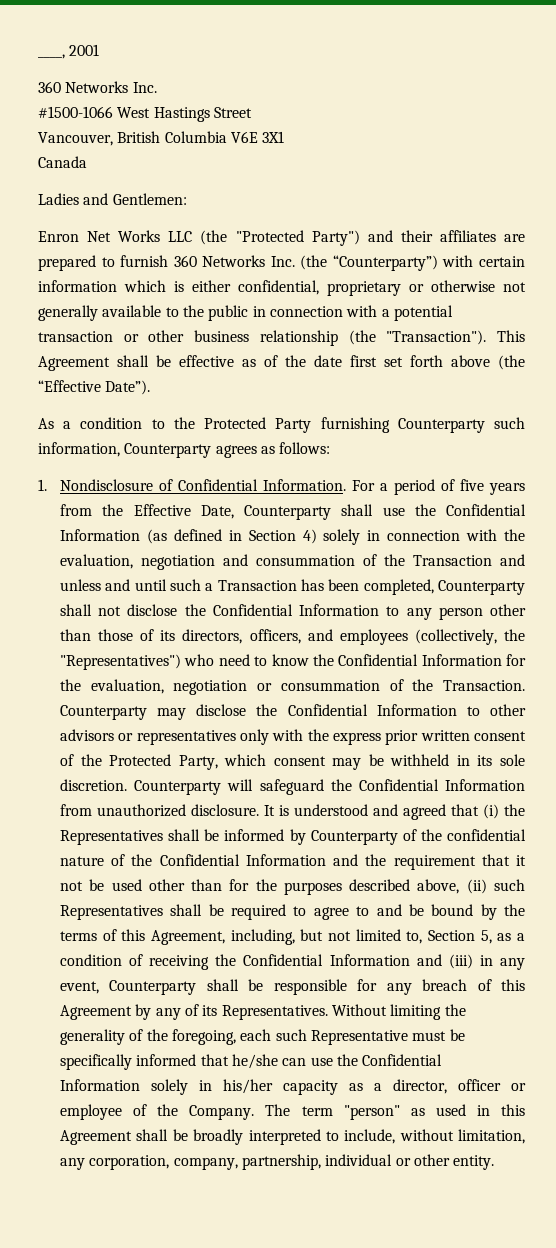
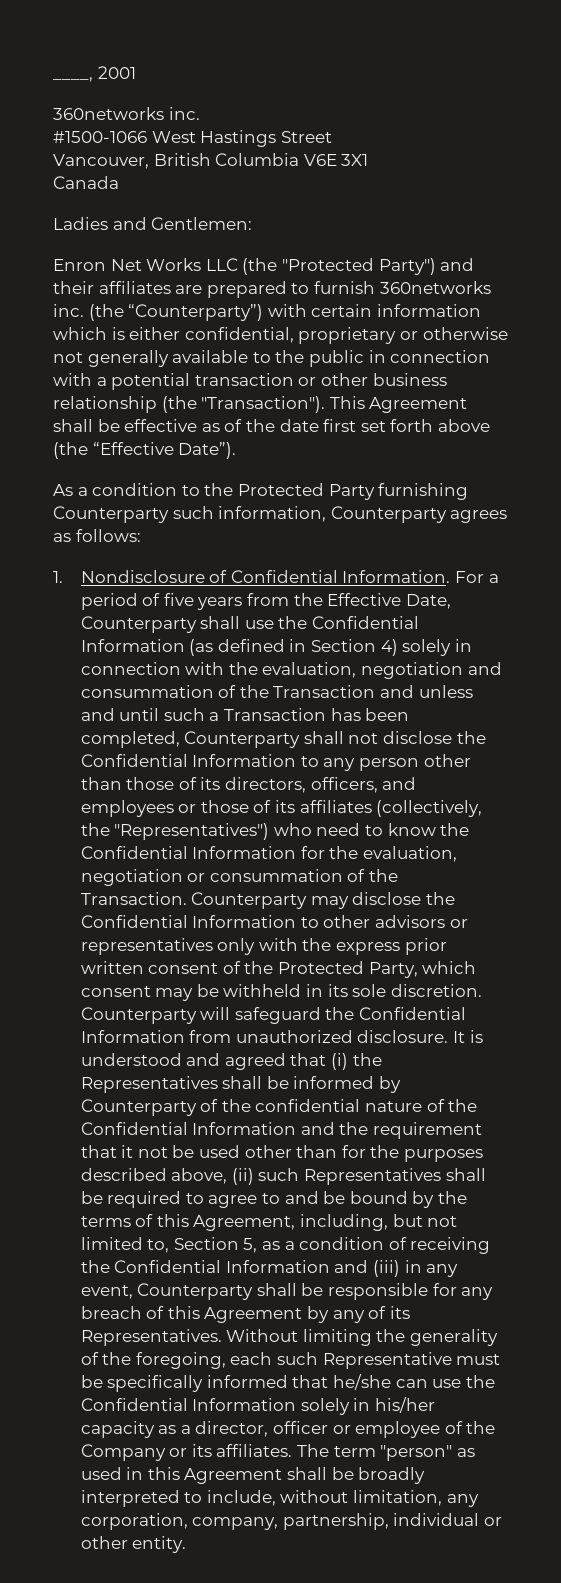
  ____, 2001
- 360 Networks Inc.
+ 360networks inc.
- Enron Net Works LLC (the "Protected Party") and their affiliates are prepared to furnish 360 Networks Inc. (the “Counterparty”) with certain information which is either confidential, proprietary or otherwise not generally available to the public in connection with a potential transaction or other business relationship (the "Transaction").
+ Enron Net Works LLC (the "Protected Party") and their affiliates are prepared to furnish 360networks inc. (the “Counterparty”) with certain information which is either confidential, proprietary or otherwise not generally available to the public in connection with a potential transaction or other business relationship (the "Transaction").
- For a period of five years from the Effective Date, Counterparty shall use the Confidential Information (as defined in Section 4) solely in connection with the evaluation, negotiation and consummation of the Transaction and unless and until such a Transaction has been completed, Counterparty shall not disclose the Confidential Information to any person other than those of its directors, officers, and employees (collectively, the "Representatives") who need to know the Confidential Information for the evaluation, negotiation or consummation of the Transaction.
+ For a period of five years from the Effective Date, Counterparty shall use the Confidential Information (as defined in Section 4) solely in connection with the evaluation, negotiation and consummation of the Transaction and unless and until such a Transaction has been completed, Counterparty shall not disclose the Confidential Information to any person other than those of its directors, officers, and employees or those of its affiliates (collectively, the "Representatives") who need to know the Confidential Information for the evaluation, negotiation or consummation of the Transaction.
- Without limiting the generality of the foregoing, each such Representative must be specifically informed that he/she can use the Confidential Information solely in his/her capacity as a director, officer or employee of the Company.
+ Without limiting the generality of the foregoing, each such Representative must be specifically informed that he/she can use the Confidential Information solely in his/her capacity as a director, officer or employee of the Company or its affiliates.

